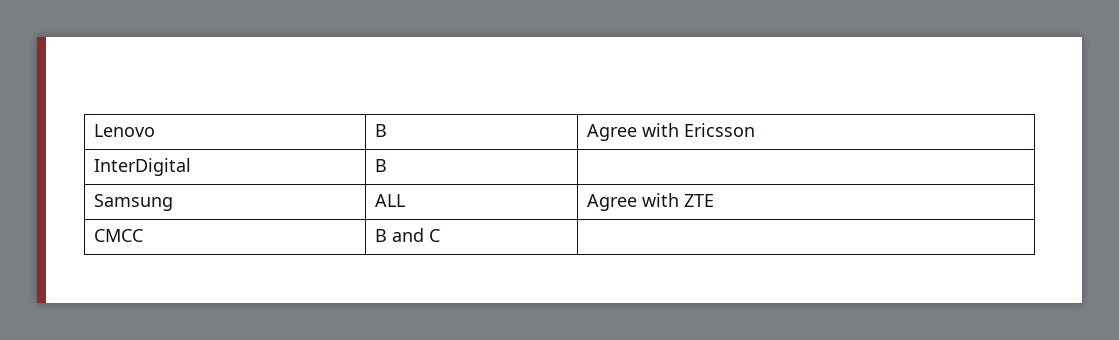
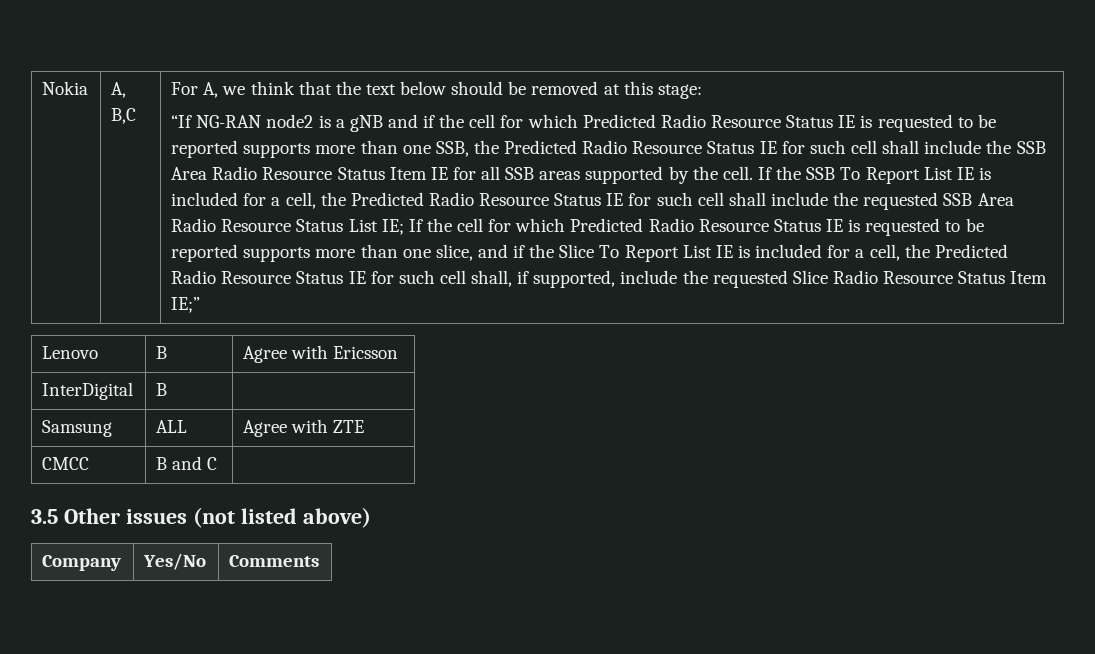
+ Nokia | A, B,C | For A, we think that the text below should be removed at this stage:
+ “If NG-RAN node2 is a gNB and if the cell for which Predicted Radio Resource Status IE is requested to be reported supports more than one SSB, the Predicted Radio Resource Status IE for such cell shall include the SSB Area Radio Resource Status Item IE for all SSB areas supported by the cell. If the SSB To Report List IE is included for a cell, the Predicted Radio Resource Status IE for such cell shall include the requested SSB Area Radio Resource Status List IE; If the cell for which Predicted Radio Resource Status IE is requested to be reported supports more than one slice, and if the Slice To Report List IE is included for a cell, the Predicted Radio Resource Status IE for such cell shall, if supported, include the requested Slice Radio Resource Status Item IE;”
+ 3.5 Other issues (not listed above)
+ Company | Yes/No | Comments

